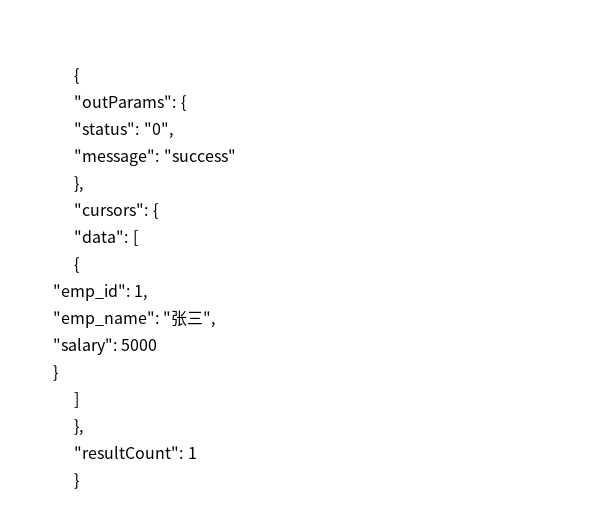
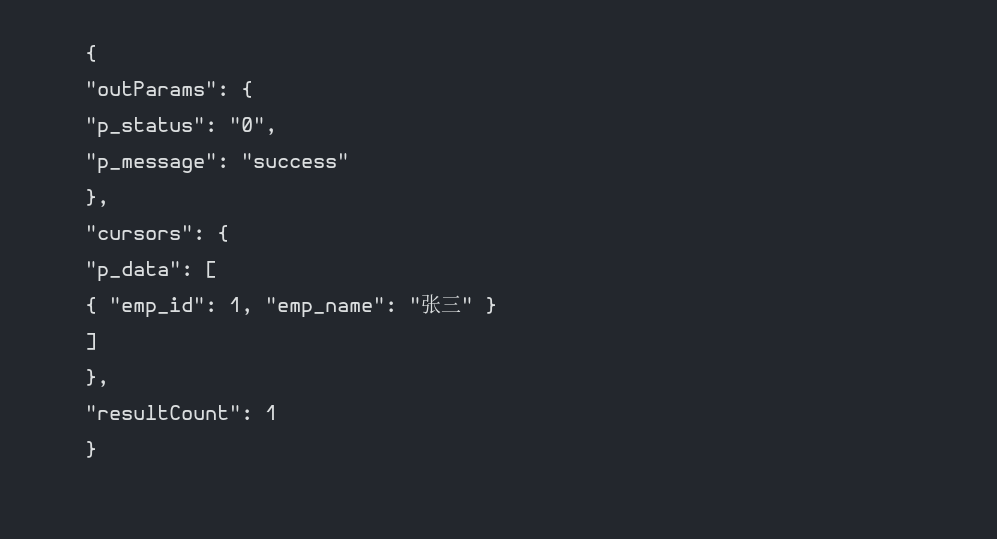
- "status": "0",
+ "p_status": "0",
- "message": "success"
+ "p_message": "success"
- "data": [
- {
- "emp_id": 1,
- "emp_name": "张三",
- "salary": 5000
- }
+ "p_data": [
+ { "emp_id": 1, "emp_name": "张三" }

